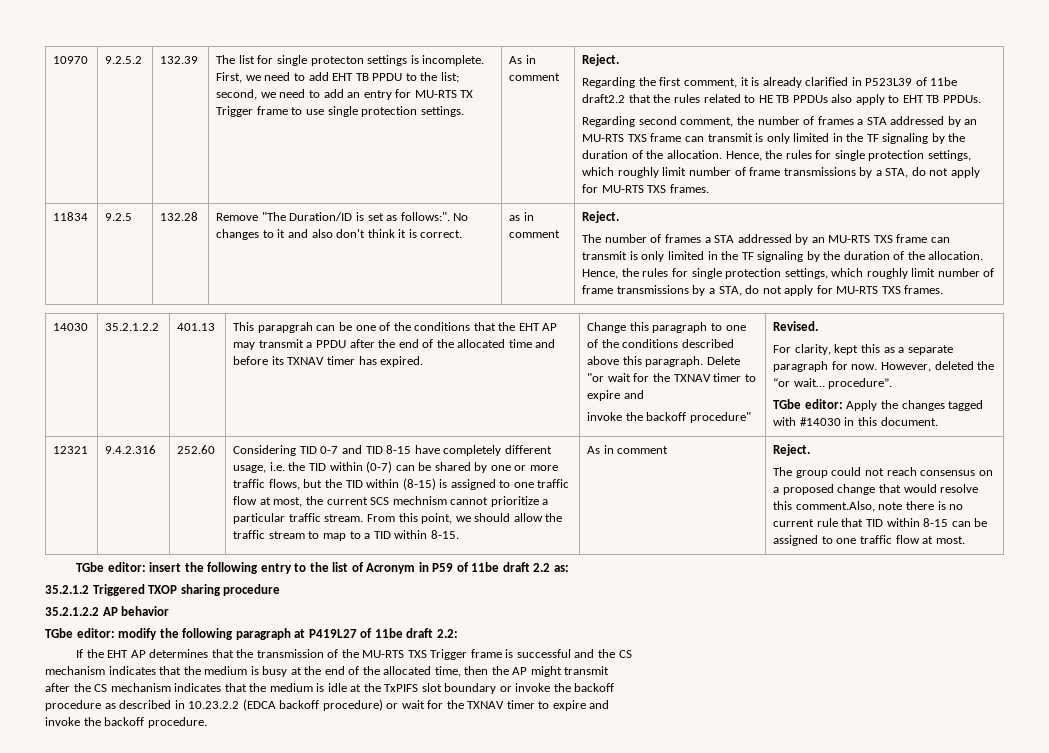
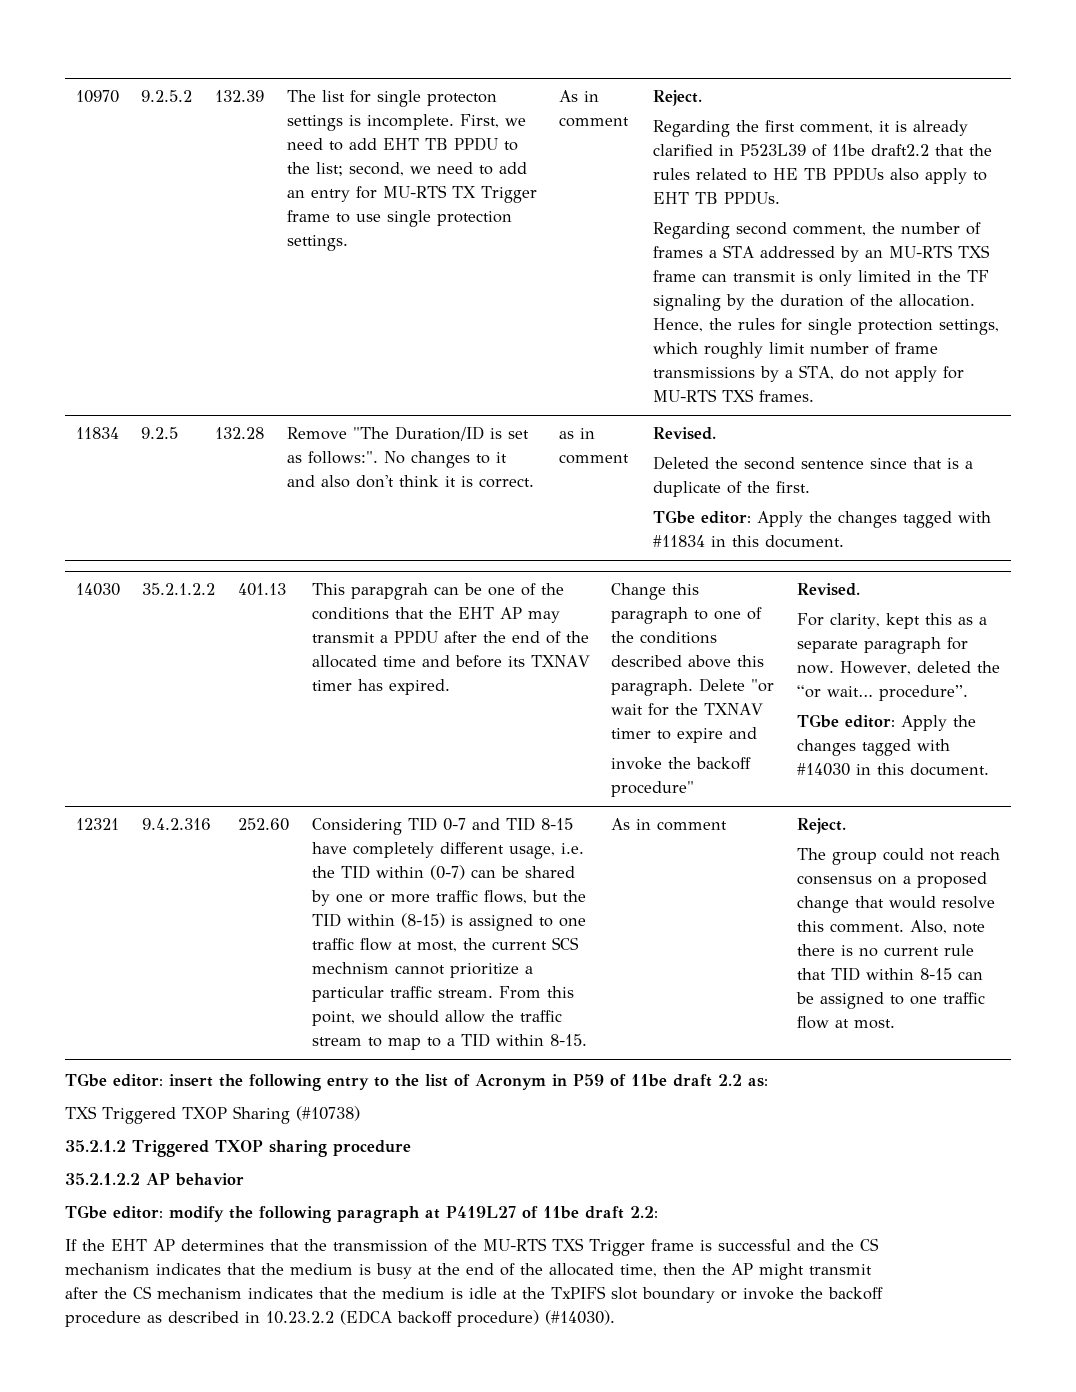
- as in comment | Reject.
- The number of frames a STA addressed by an MU-RTS TXS frame can transmit is only limited in the TF signaling by the duration of the allocation. Hence, the rules for single protection settings, which roughly limit number of frame transmissions by a STA, do not apply for MU-RTS TXS frames.
+ as in comment | Revised.
+ Deleted the second sentence since that is a duplicate of the first.
+ TGbe editor: Apply the changes tagged with #11834 in this document.
- The group could not reach consensus on a proposed change that would resolve this comment.Also, note there is no current rule that TID within 8-15 can be assigned to one traffic flow at most.
+ The group could not reach consensus on a proposed change that would resolve this comment. Also, note there is no current rule that TID within 8-15 can be assigned to one traffic flow at most.
+ TXS Triggered TXOP Sharing (#10738)
- procedure as described in 10.23.2.2 (EDCA backoff procedure) or wait for the TXNAV timer to expire and
- invoke the backoff procedure.
+ procedure as described in 10.23.2.2 (EDCA backoff procedure) (#14030).

